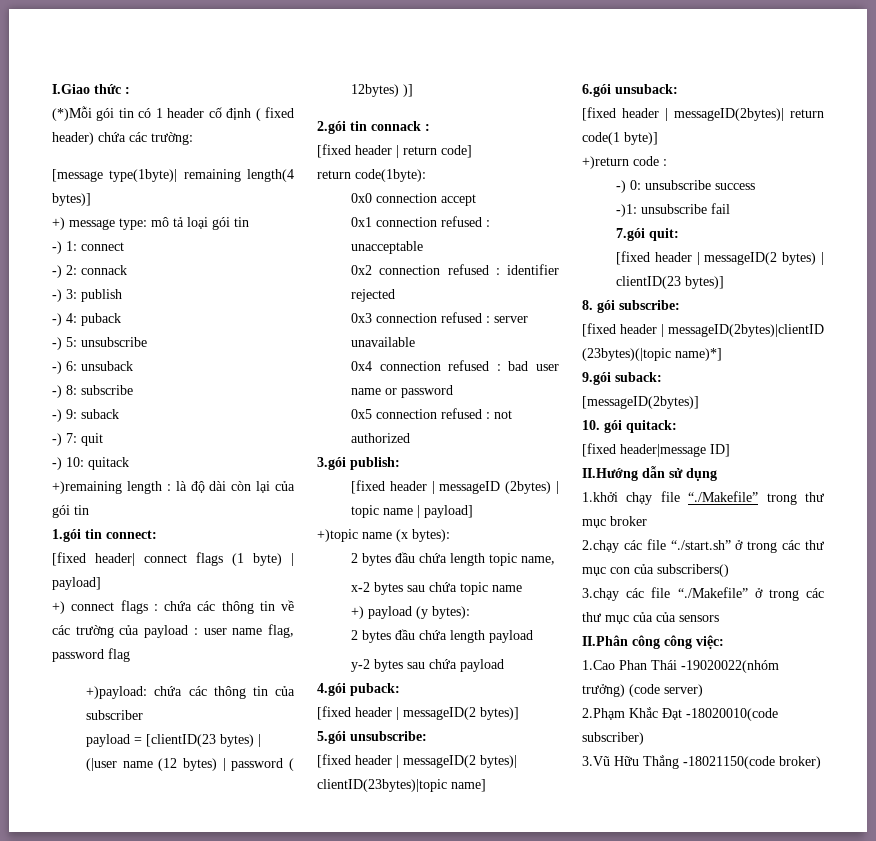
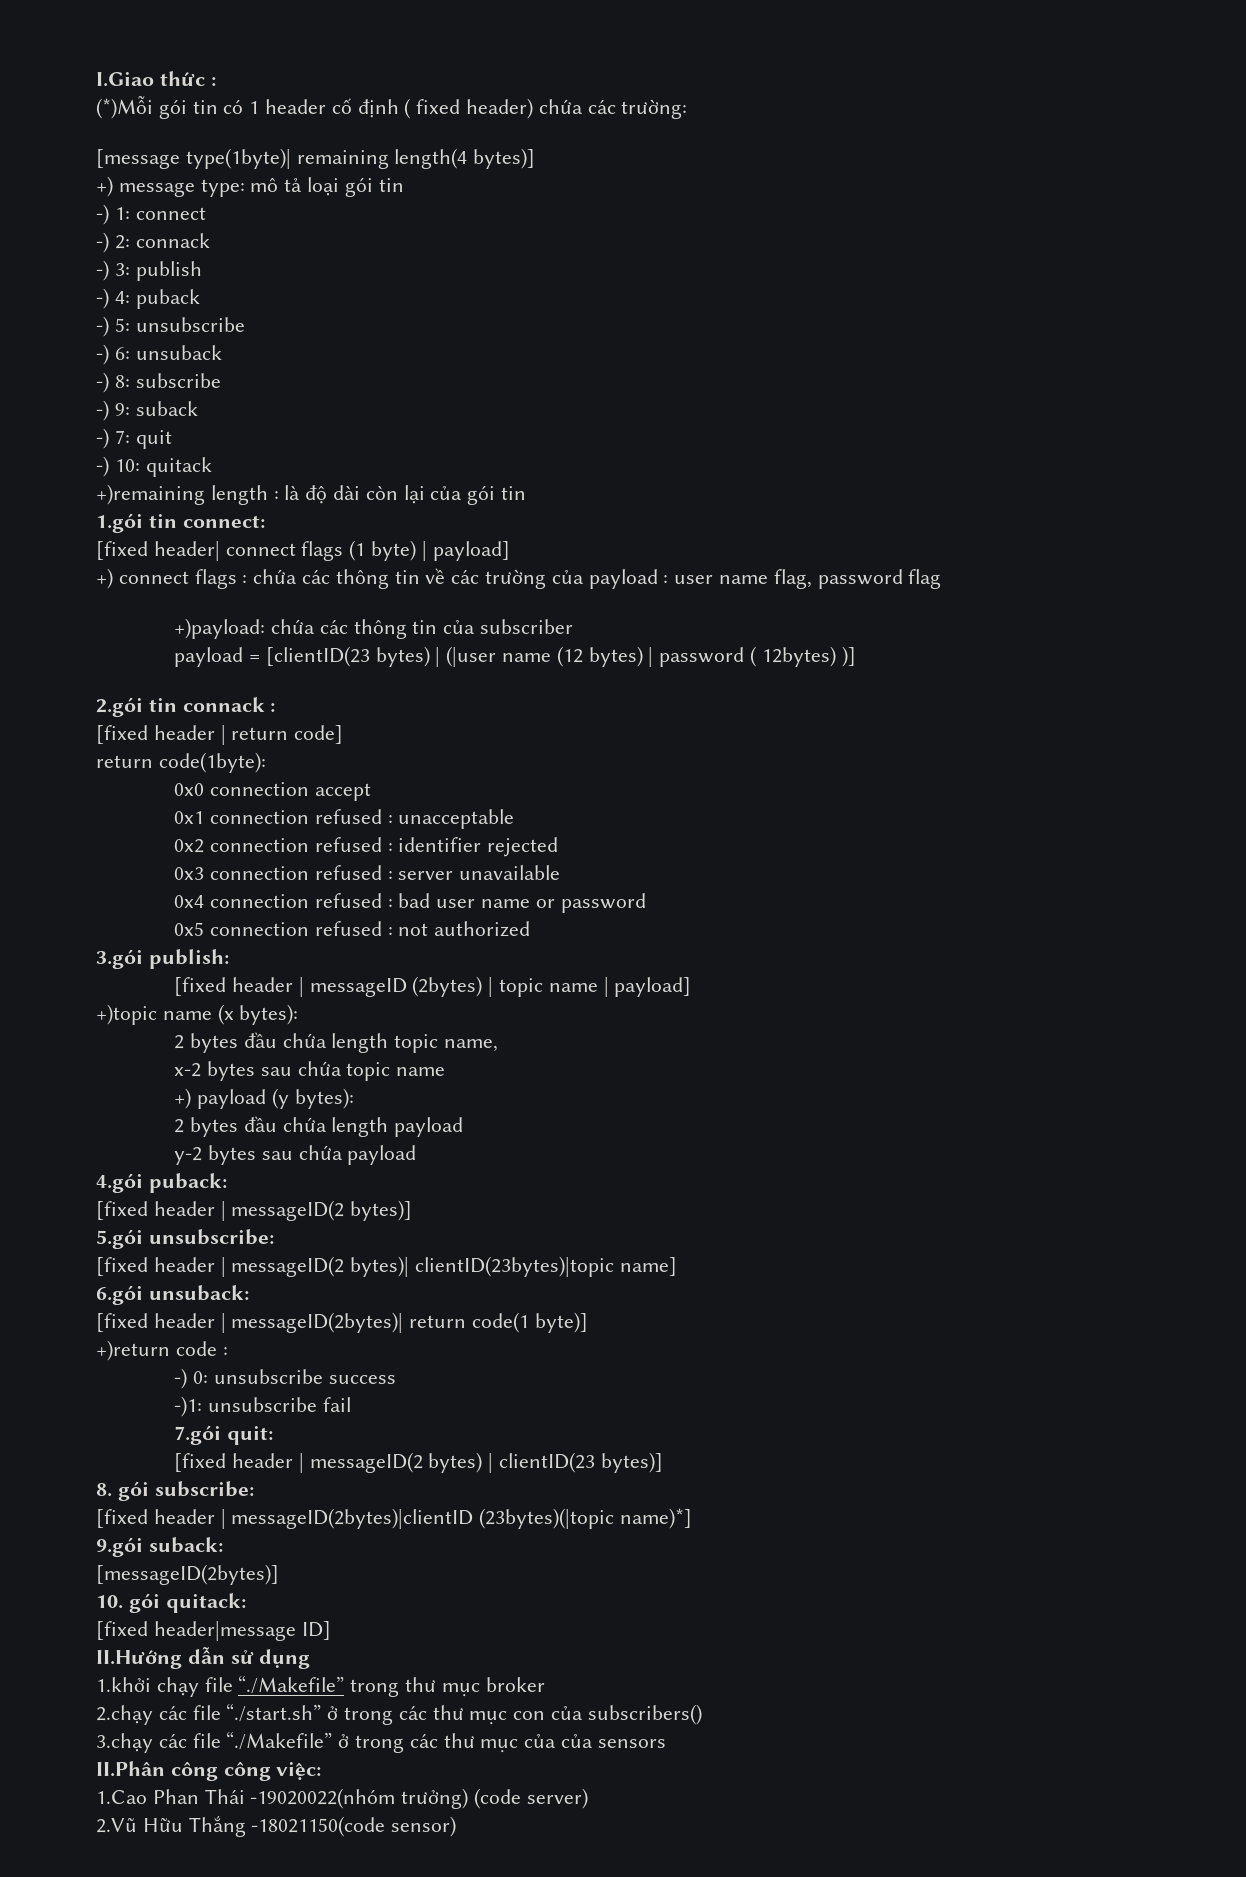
- 2.Phạm Khắc Đạt -18020010(code subscriber)
- 3.Vũ Hữu Thắng -18021150(code broker)
+ 2.Vũ Hữu Thắng -18021150(code sensor)

